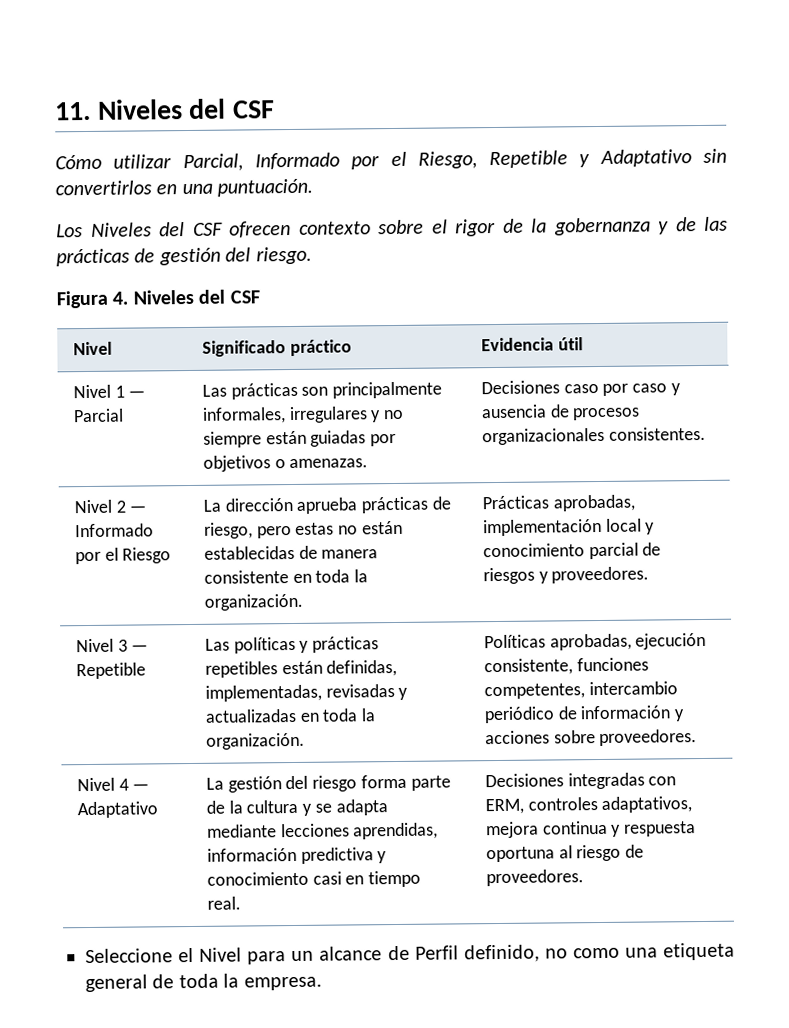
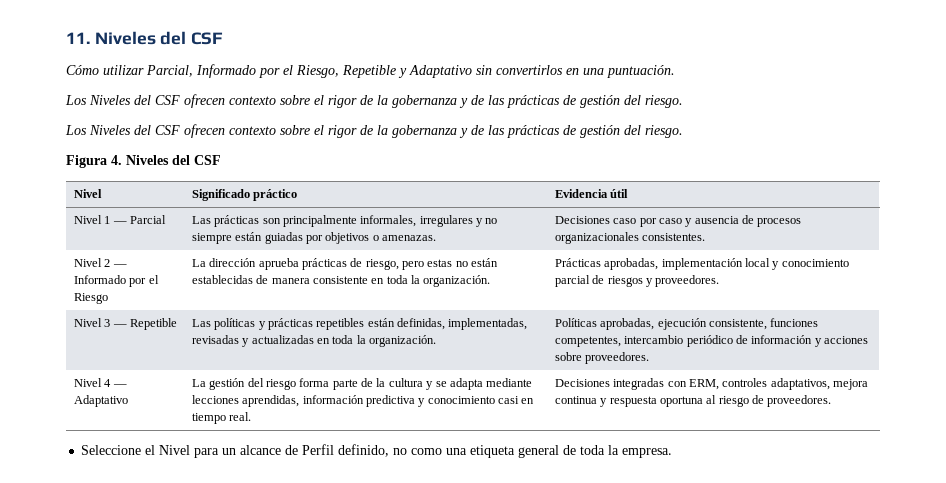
  Cómo utilizar Parcial, Informado por el Riesgo, Repetible y Adaptativo sin convertirlos en una puntuación.
+ Los Niveles del CSF ofrecen contexto sobre el rigor de la gobernanza y de las prácticas de gestión del riesgo.

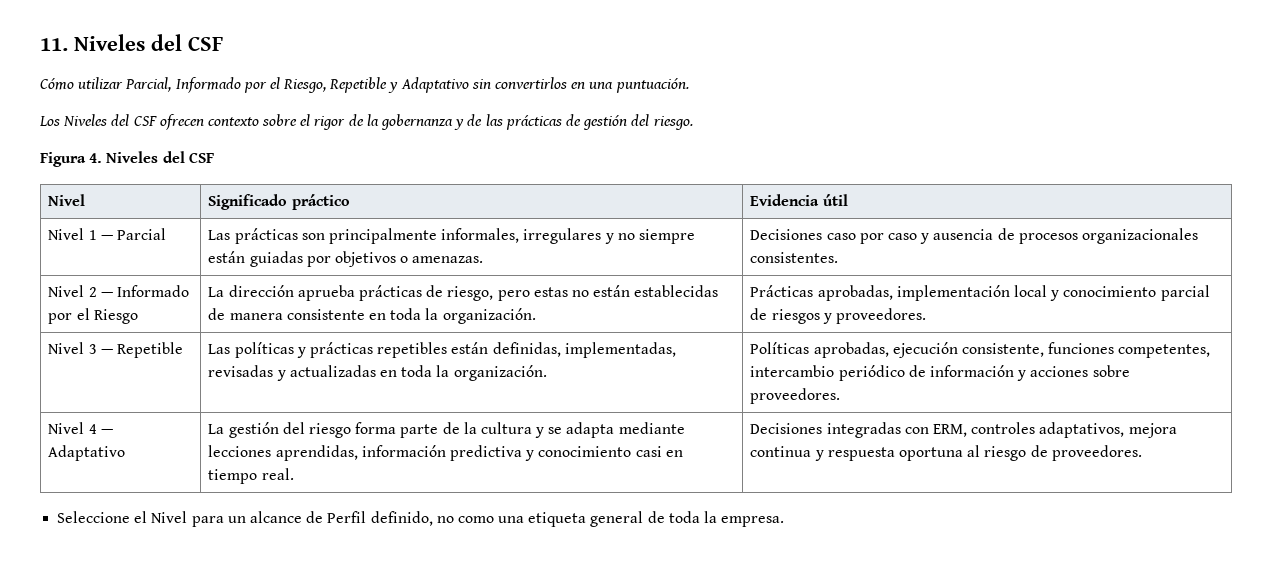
  Cómo utilizar Parcial, Informado por el Riesgo, Repetible y Adaptativo sin convertirlos en una puntuación.
- Los Niveles del CSF ofrecen contexto sobre el rigor de la gobernanza y de las prácticas de gestión del riesgo.

